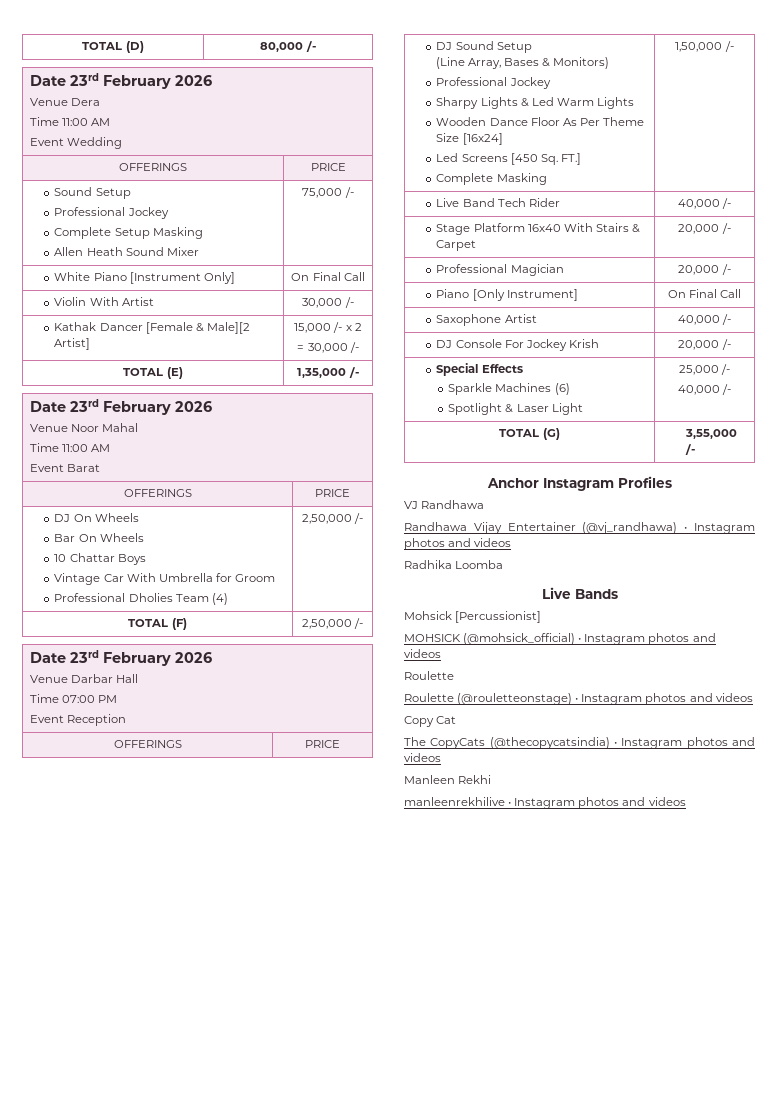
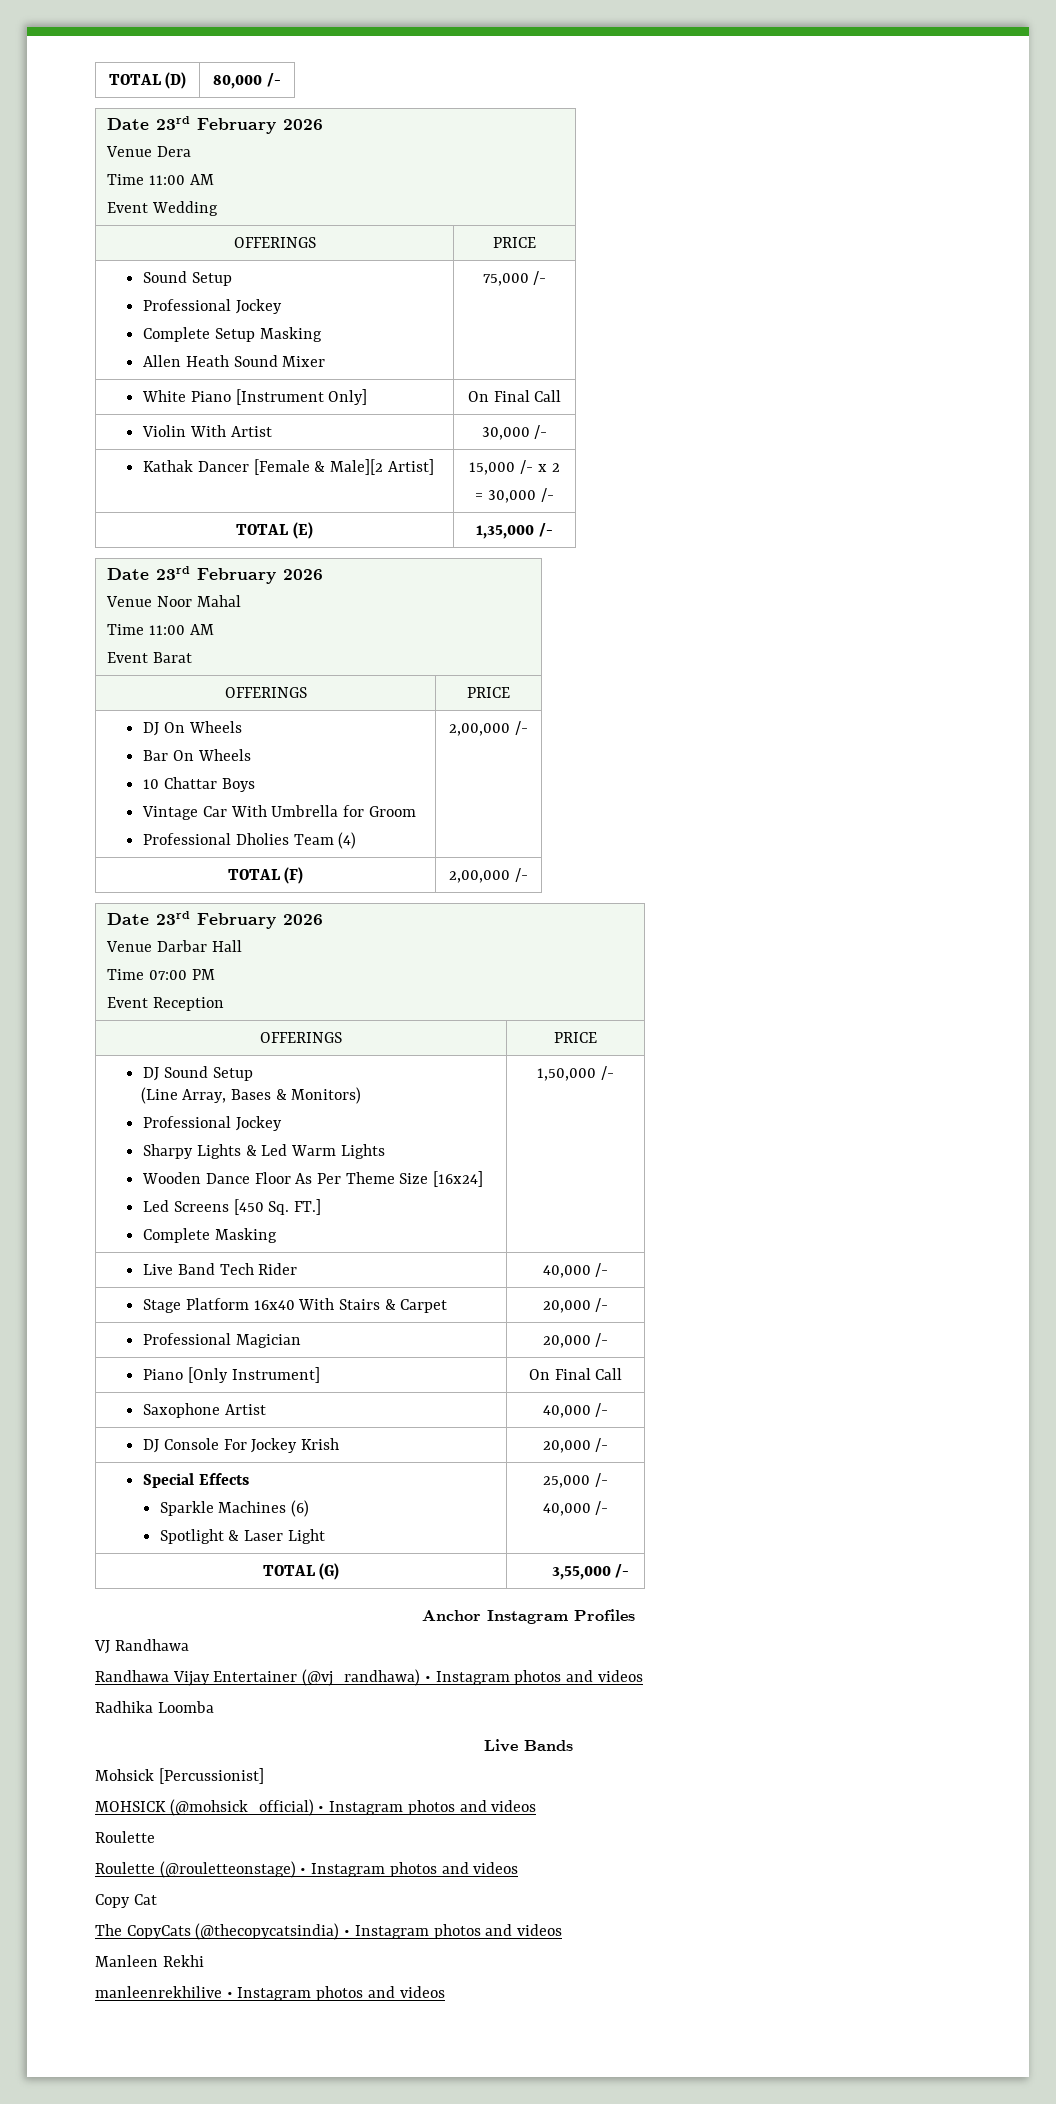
  DJ On Wheels
  Bar On Wheels
  10 Chattar Boys
  Vintage Car With Umbrella for Groom
- Professional Dholies Team (4) | 2,50,000 /-
+ Professional Dholies Team (4) | 2,00,000 /-
- TOTAL (F) | 2,50,000 /-
+ TOTAL (F) | 2,00,000 /-

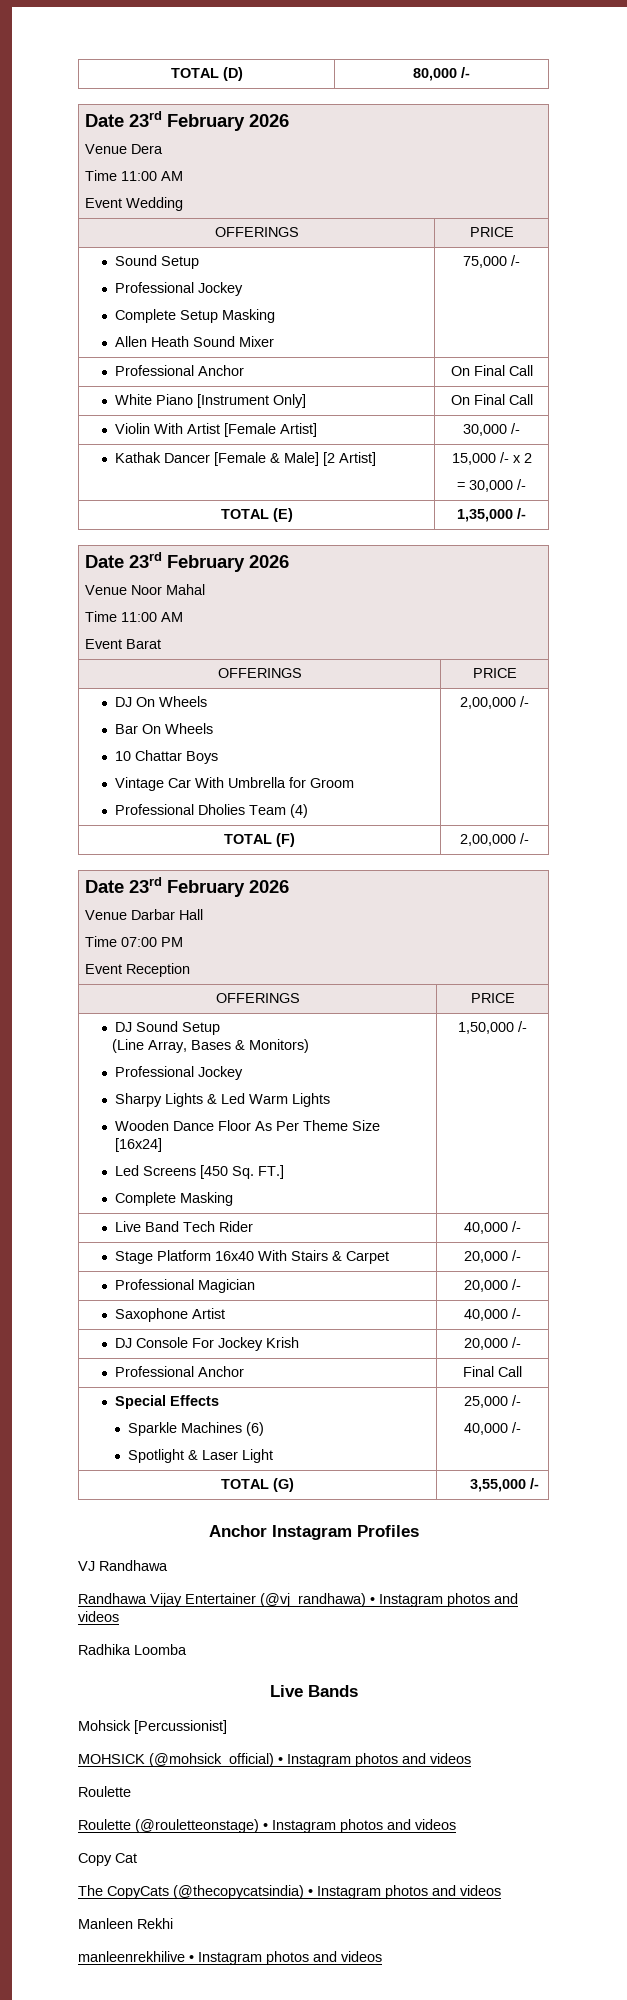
+ Professional Anchor | On Final Call
- Violin With Artist | 30,000 /-
+ Violin With Artist [Female Artist] | 30,000 /-
- Kathak Dancer [Female & Male][2 Artist] | 15,000 /- x 2
+ Kathak Dancer [Female & Male] [2 Artist] | 15,000 /- x 2
- Piano [Only Instrument] | On Final Call
+ Professional Anchor | Final Call

